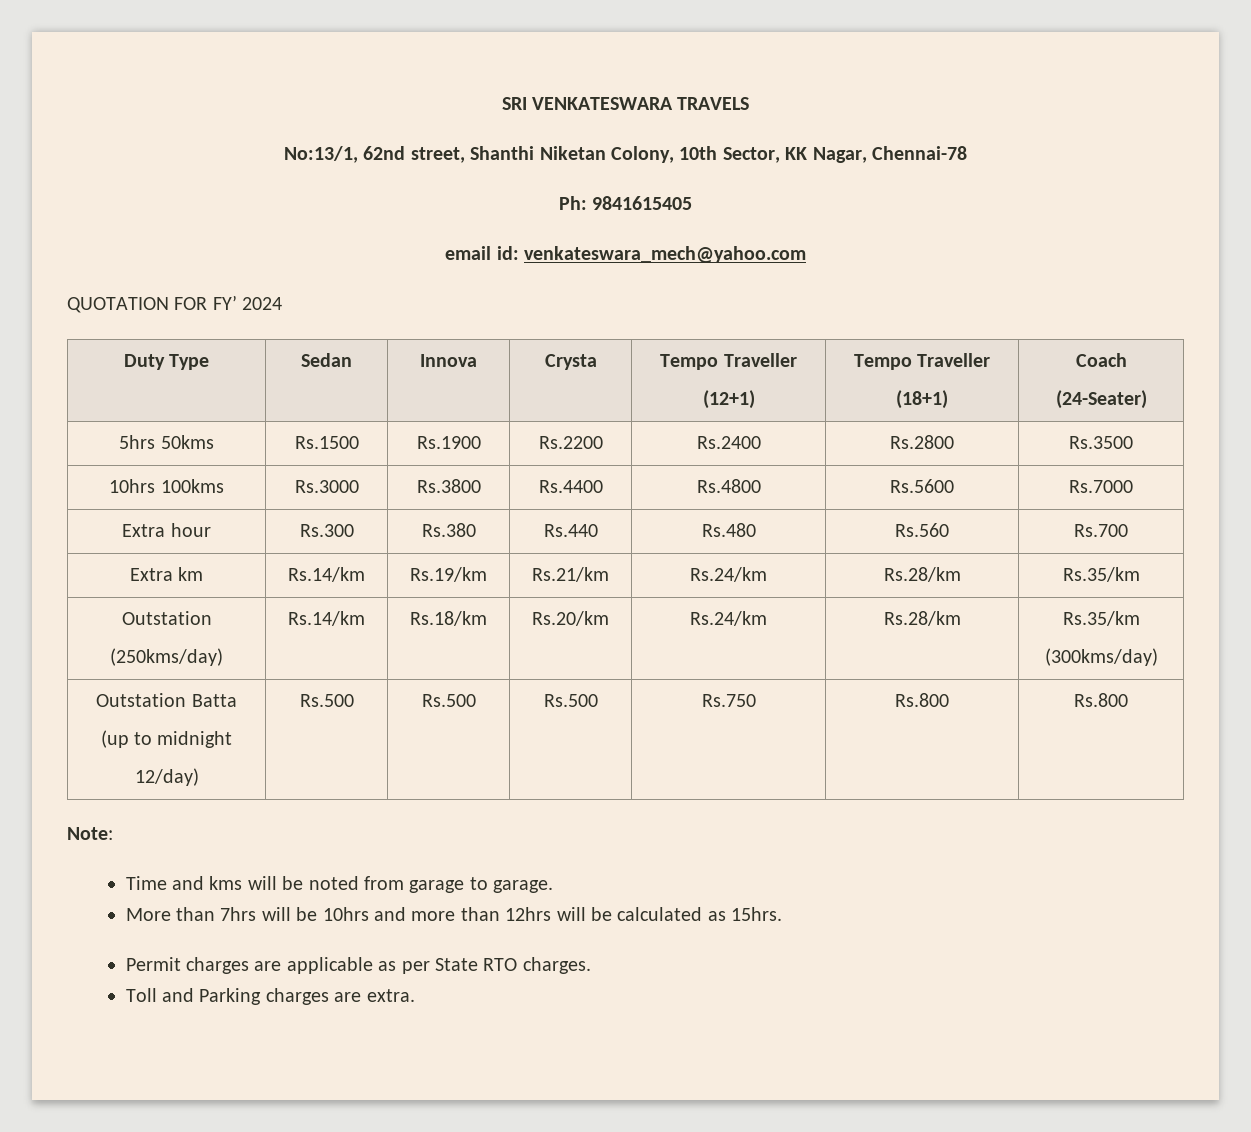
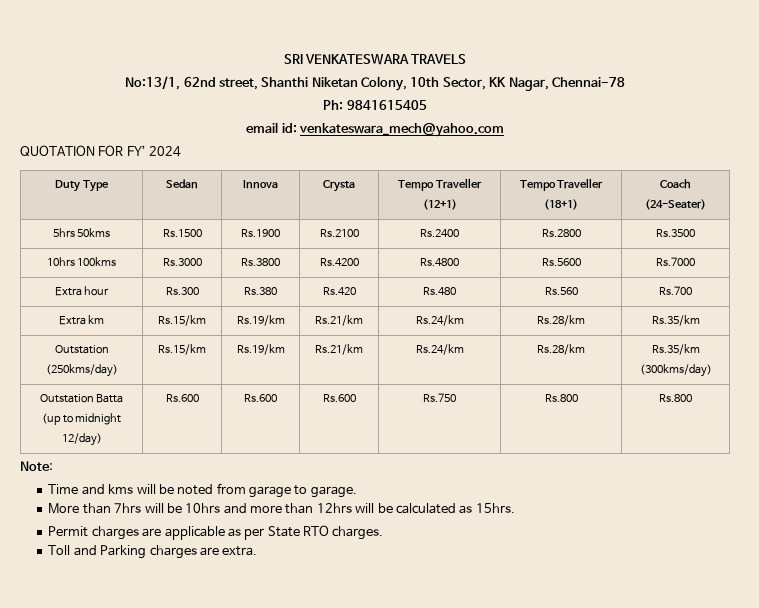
- 5hrs 50kms | Rs.1500 | Rs.1900 | Rs.2200 | Rs.2400 | Rs.2800 | Rs.3500
+ 5hrs 50kms | Rs.1500 | Rs.1900 | Rs.2100 | Rs.2400 | Rs.2800 | Rs.3500
- 10hrs 100kms | Rs.3000 | Rs.3800 | Rs.4400 | Rs.4800 | Rs.5600 | Rs.7000
+ 10hrs 100kms | Rs.3000 | Rs.3800 | Rs.4200 | Rs.4800 | Rs.5600 | Rs.7000
- Extra hour | Rs.300 | Rs.380 | Rs.440 | Rs.480 | Rs.560 | Rs.700
+ Extra hour | Rs.300 | Rs.380 | Rs.420 | Rs.480 | Rs.560 | Rs.700
- Extra km | Rs.14/km | Rs.19/km | Rs.21/km | Rs.24/km | Rs.28/km | Rs.35/km
+ Extra km | Rs.15/km | Rs.19/km | Rs.21/km | Rs.24/km | Rs.28/km | Rs.35/km
  Outstation
- (250kms/day) | Rs.14/km | Rs.18/km | Rs.20/km | Rs.24/km | Rs.28/km | Rs.35/km
+ (250kms/day) | Rs.15/km | Rs.19/km | Rs.21/km | Rs.24/km | Rs.28/km | Rs.35/km
  Outstation Batta
  (up to midnight
- 12/day) | Rs.500 | Rs.500 | Rs.500 | Rs.750 | Rs.800 | Rs.800
+ 12/day) | Rs.600 | Rs.600 | Rs.600 | Rs.750 | Rs.800 | Rs.800

